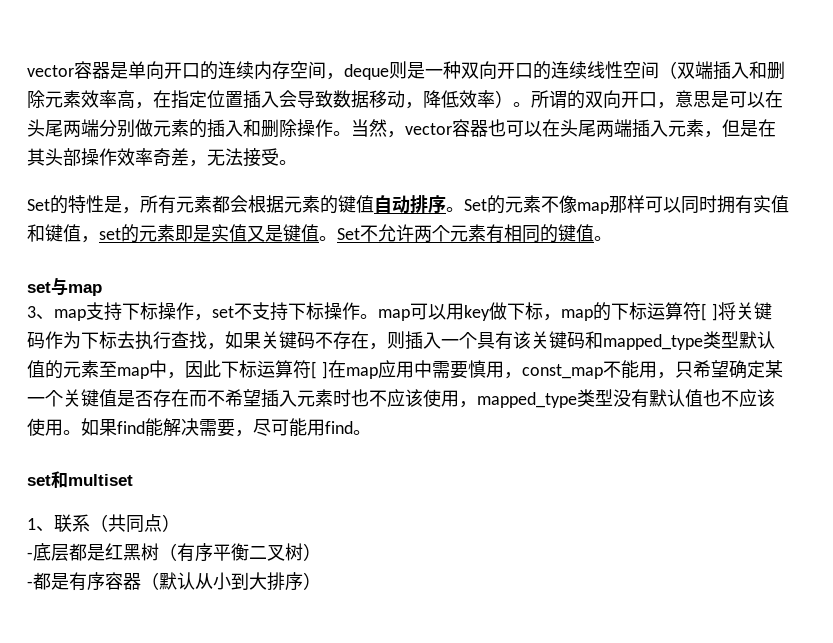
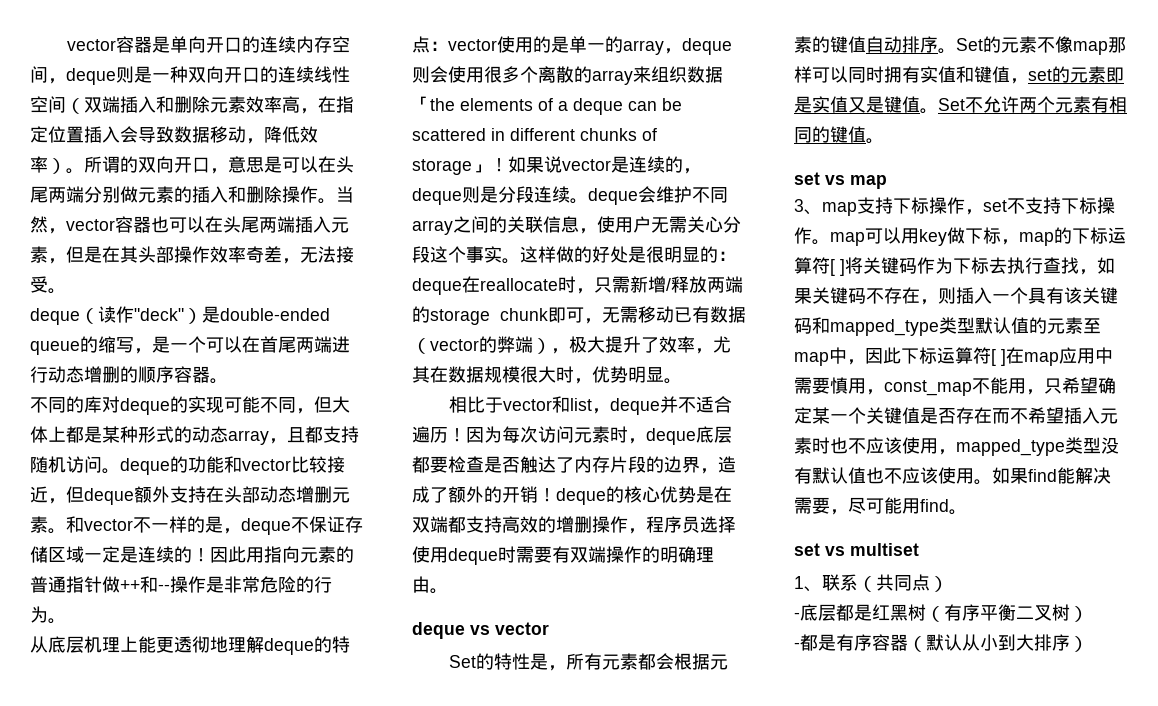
+ deque（读作"deck"）是double-ended queue的缩写，是一个可以在首尾两端进行动态增删的顺序容器。
+ 不同的库对deque的实现可能不同，但大体上都是某种形式的动态array，且都支持随机访问。deque的功能和vector比较接近，但deque额外支持在头部动态增删元素。和vector不一样的是，deque不保证存储区域一定是连续的！因此用指向元素的普通指针做++和--操作是非常危险的行为。
+ 从底层机理上能更透彻地理解deque的特点：vector使用的是单一的array，deque则会使用很多个离散的array来组织数据「the elements of a deque can be scattered in different chunks of storage」！如果说vector是连续的，deque则是分段连续。deque会维护不同array之间的关联信息，使用户无需关心分段这个事实。这样做的好处是很明显的：deque在reallocate时，只需新增/释放两端的storage chunk即可，无需移动已有数据（vector的弊端），极大提升了效率，尤其在数据规模很大时，优势明显。
+ 相比于vector和list，deque并不适合遍历！因为每次访问元素时，deque底层都要检查是否触达了内存片段的边界，造成了额外的开销！deque的核心优势是在双端都支持高效的增删操作，程序员选择使用deque时需要有双端操作的明确理由。
+ deque vs vector
- set与map
+ set vs map
- set和multiset
+ set vs multiset

